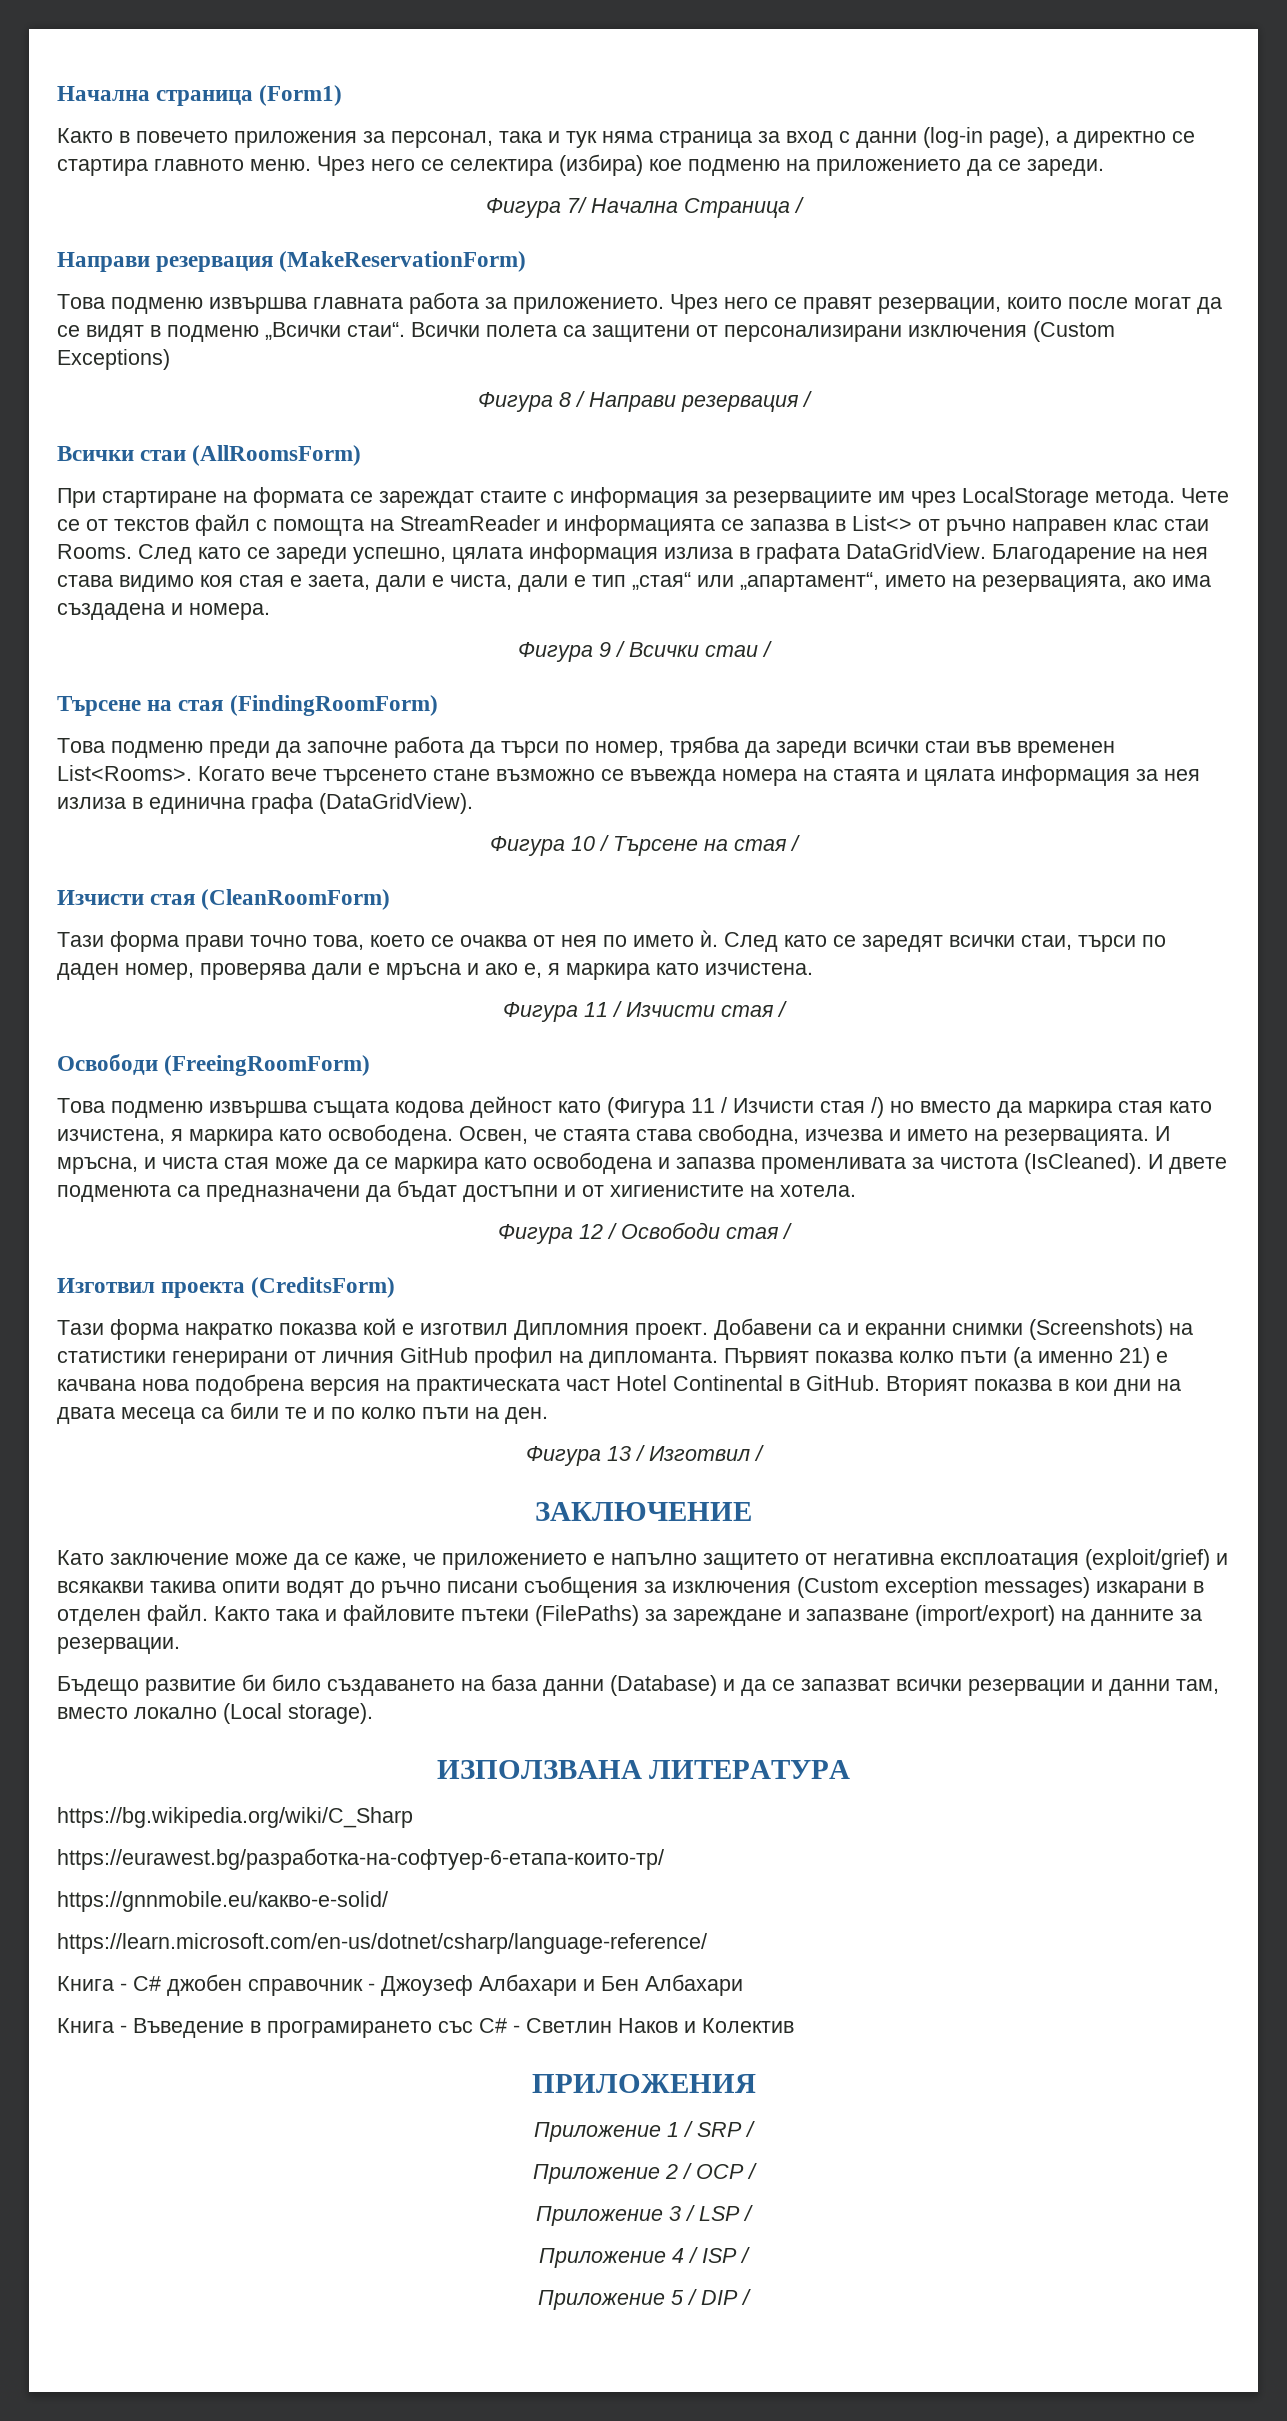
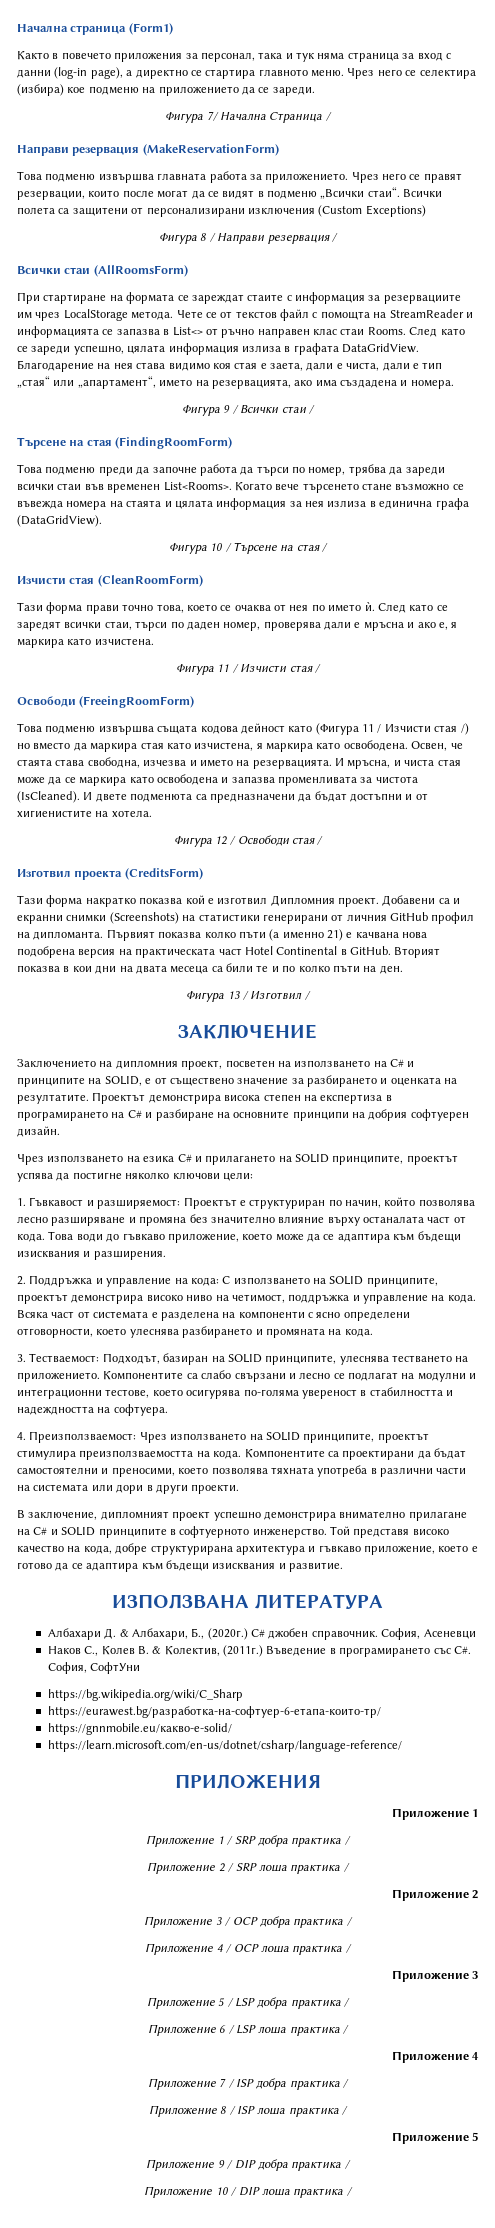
- Като заключение може да се каже, че приложението е напълно защитето от негативна експлоатация (exploit/grief) и всякакви такива опити водят до ръчно писани съобщения за изключения (Custom exception messages) изкарани в отделен файл. Както така и файловите пътеки (FilePaths) за зареждане и запазване (import/export) на данните за резервации.
- Бъдещо развитие би било създаването на база данни (Database) и да се запазват всички резервации и данни там, вместо локално (Local storage).
+ Заключението на дипломния проект, посветен на използването на C# и принципите на SOLID, е от съществено значение за разбирането и оценката на резултатите. Проектът демонстрира висока степен на експертиза в програмирането на C# и разбиране на основните принципи на добрия софтуерен дизайн.
+ Чрез използването на езика C# и прилагането на SOLID принципите, проектът успява да постигне няколко ключови цели:
+ 1. Гъвкавост и разширяемост: Проектът е структуриран по начин, който позволява лесно разширяване и промяна без значително влияние върху останалата част от кода. Това води до гъвкаво приложение, което може да се адаптира към бъдещи изисквания и разширения.
+ 2. Поддръжка и управление на кода: С използването на SOLID принципите, проектът демонстрира високо ниво на четимост, поддръжка и управление на кода. Всяка част от системата е разделена на компоненти с ясно определени отговорности, което улеснява разбирането и промяната на кода.
+ 3. Тестваемост: Подходът, базиран на SOLID принципите, улеснява тестването на приложението. Компонентите са слабо свързани и лесно се подлагат на модулни и интеграционни тестове, което осигурява по-голяма увереност в стабилността и надеждността на софтуера.
+ 4. Преизползваемост: Чрез използването на SOLID принципите, проектът стимулира преизползваемостта на кода. Компонентите са проектирани да бъдат самостоятелни и преносими, което позволява тяхната употреба в различни части на системата или дори в други проекти.
+ В заключение, дипломният проект успешно демонстрира внимателно прилагане на C# и SOLID принципите в софтуерното инженерство. Той представя високо качество на кода, добре структурирана архитектура и гъвкаво приложение, което е готово да се адаптира към бъдещи изисквания и развитие.
  ИЗПОЛЗВАНА ЛИТЕРАТУРА
+ Албахари Д. & Албахари, Б., (2020г.) C# джобен справочник. София, Асеневци
+ Наков С., Колев В. & Колектив, (2011г.) Въведение в програмирането със C#. София, СофтУни
  https://bg.wikipedia.org/wiki/C_Sharp
  https://eurawest.bg/разработка-на-софтуер-6-етапа-които-тр/
  https://gnnmobile.eu/какво-е-solid/
  https://learn.microsoft.com/en-us/dotnet/csharp/language-reference/
- Книга - C# джобен справочник - Джоузеф Албахари и Бен Албахари
- Книга - Въведение в програмирането със C# - Светлин Наков и Колектив
  ПРИЛОЖЕНИЯ
+ Приложение 1
- Приложение 1 / SRP /
+ Приложение 1 / SRP добра практика /
- Приложение 2 / OCP /
+ Приложение 2 / SRP лоша практика /
+ Приложение 2
- Приложение 3 / LSP /
+ Приложение 3 / OCP добра практика /
- Приложение 4 / ISP /
- Приложение 5 / DIP /
+ Приложение 4 / OCP лоша практика /
+ Приложение 3
+ Приложение 5 / LSP добра практика /
+ Приложение 6 / LSP лоша практика /
+ Приложение 4
+ Приложение 7 / ISP добра практика /
+ Приложение 8 / ISP лоша практика /
+ Приложение 5
+ Приложение 9 / DIP добра практика /
+ Приложение 10 / DIP лоша практика /

